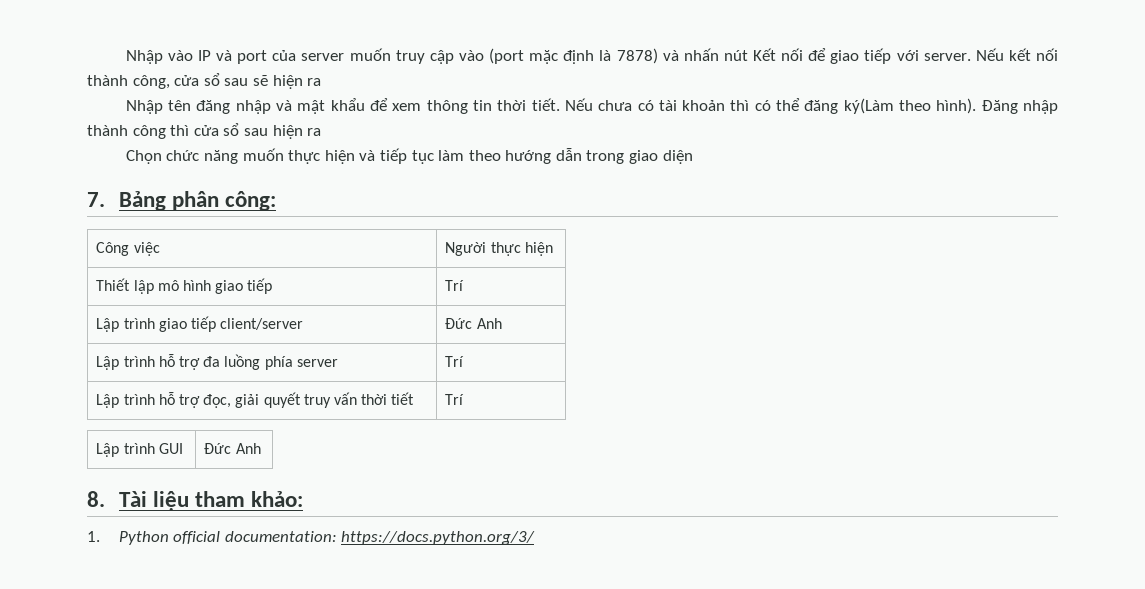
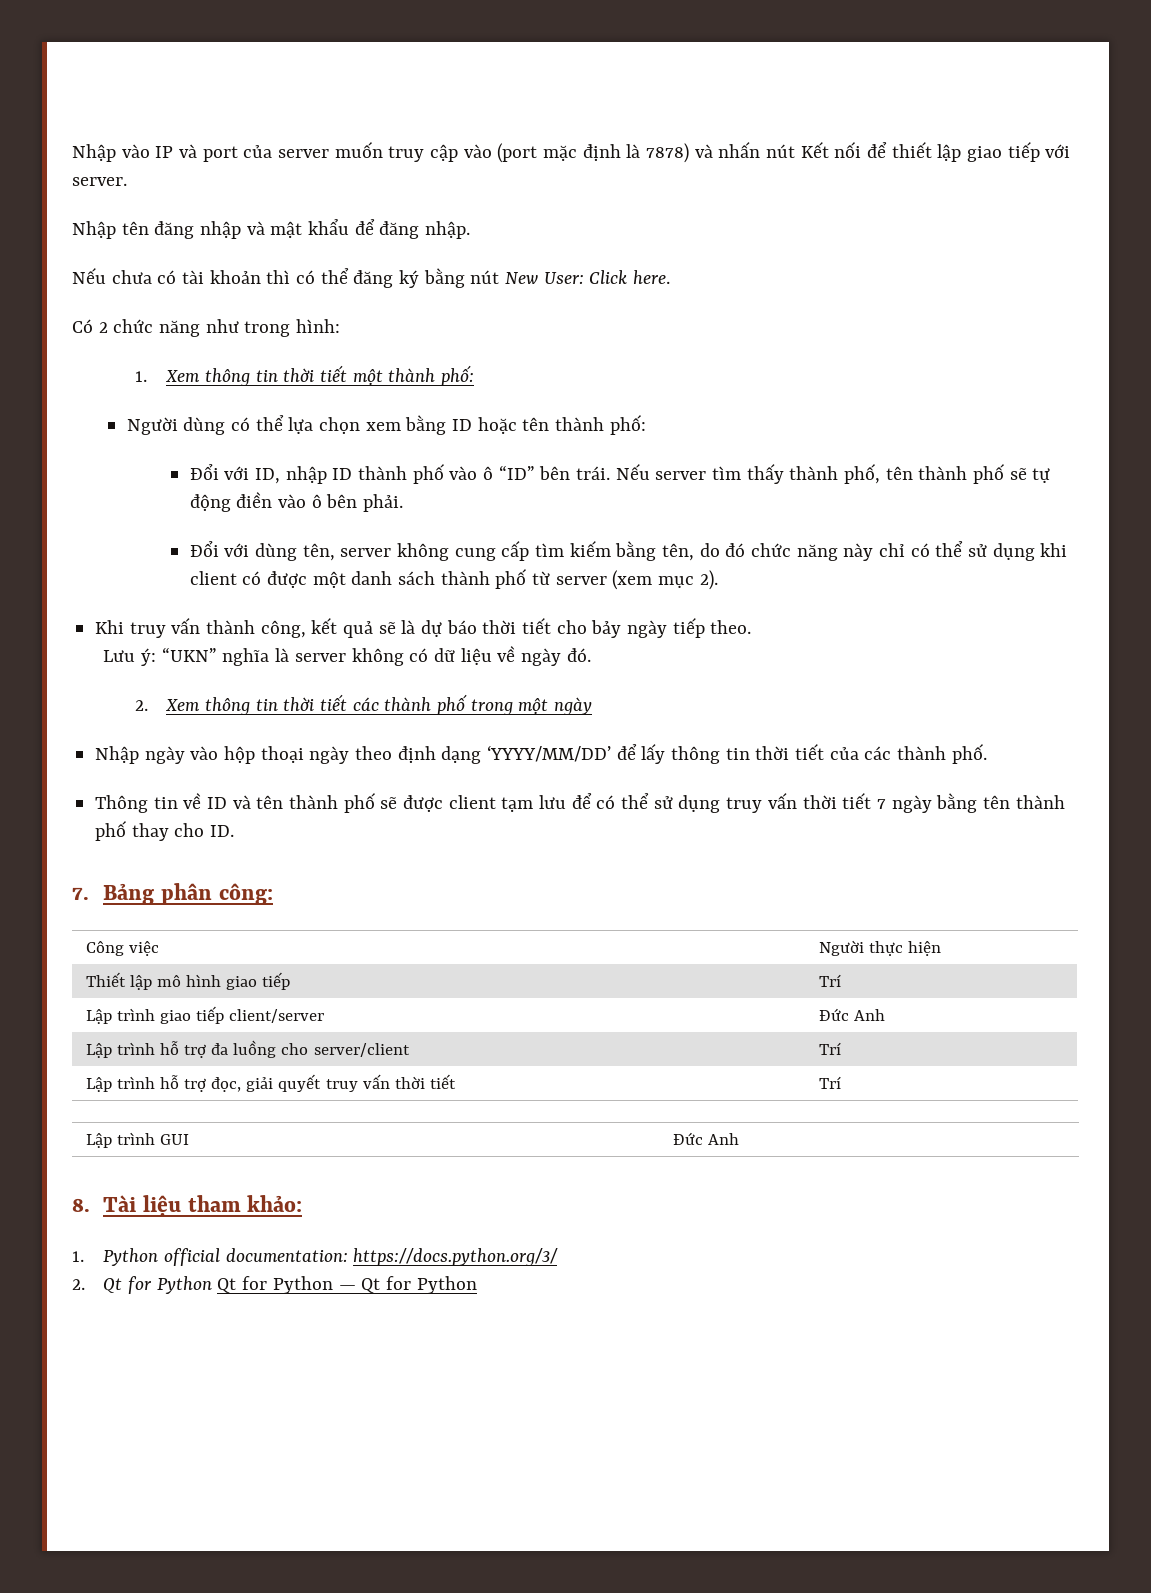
- Nhập vào IP và port của server muốn truy cập vào (port mặc định là 7878) và nhấn nút Kết nối để giao tiếp với server. Nếu kết nối thành công, cửa sổ sau sẽ hiện ra
+ Nhập vào IP và port của server muốn truy cập vào (port mặc định là 7878) và nhấn nút Kết nối để thiết lập giao tiếp với server.
- Nhập tên đăng nhập và mật khẩu để xem thông tin thời tiết. Nếu chưa có tài khoản thì có thể đăng ký(Làm theo hình). Đăng nhập thành công thì cửa sổ sau hiện ra
- Chọn chức năng muốn thực hiện và tiếp tục làm theo hướng dẫn trong giao diện
+ Nhập tên đăng nhập và mật khẩu để đăng nhập.
+ Nếu chưa có tài khoản thì có thể đăng ký bằng nút New User: Click here.
+ Có 2 chức năng như trong hình:
+ 1. Xem thông tin thời tiết một thành phố:
+ Người dùng có thể lựa chọn xem bằng ID hoặc tên thành phố:
+ Đổi với ID, nhập ID thành phố vào ô “ID” bên trái. Nếu server tìm thấy thành phố, tên thành phố sẽ tự động điền vào ô bên phải.
+ Đổi với dùng tên, server không cung cấp tìm kiếm bằng tên, do đó chức năng này chỉ có thể sử dụng khi client có được một danh sách thành phố từ server (xem mục 2).
+ Khi truy vấn thành công, kết quả sẽ là dự báo thời tiết cho bảy ngày tiếp theo.
+ Lưu ý: “UKN” nghĩa là server không có dữ liệu về ngày đó.
+ 2. Xem thông tin thời tiết các thành phố trong một ngày
+ Nhập ngày vào hộp thoại ngày theo định dạng ‘YYYY/MM/DD’ để lấy thông tin thời tiết của các thành phố.
+ Thông tin về ID và tên thành phố sẽ được client tạm lưu để có thể sử dụng truy vấn thời tiết 7 ngày bằng tên thành phố thay cho ID.
- Lập trình hỗ trợ đa luồng phía server | Trí
+ Lập trình hỗ trợ đa luồng cho server/client | Trí
+ 2. Qt for Python Qt for Python — Qt for Python

